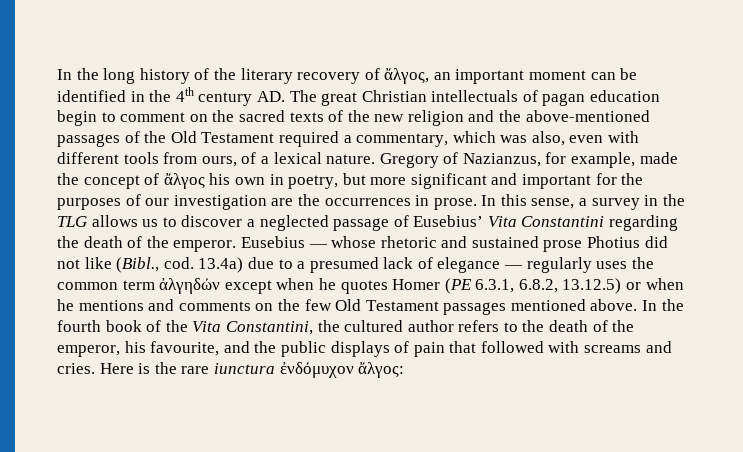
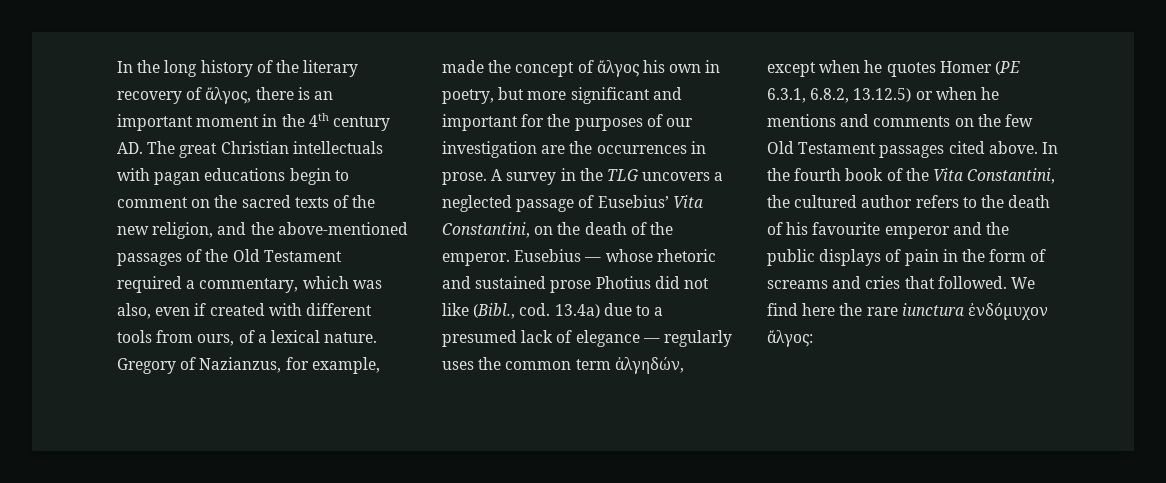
- In the long history of the literary recovery of ἄλγος, an important moment can be identified in the 4th century AD. The great Christian intellectuals of pagan education begin to comment on the sacred texts of the new religion and the above-mentioned passages of the Old Testament required a commentary, which was also, even with different tools from ours, of a lexical nature.
+ In the long history of the literary recovery of ἄλγος, there is an important moment in the 4th century AD. The great Christian intellectuals with pagan educations begin to comment on the sacred texts of the new religion, and the above-mentioned passages of the Old Testament required a commentary, which was also, even if created with different tools from ours, of a lexical nature.
- In this sense, a survey in the TLG allows us to discover a neglected passage of Eusebius’ Vita Constantini regarding the death of the emperor.
+ A survey in the TLG uncovers a neglected passage of Eusebius’ Vita Constantini, on the death of the emperor.
- 13.4a) due to a presumed lack of elegance — regularly uses the common term ἀλγηδών except when he quotes Homer (PE 6.3.1, 6.8.2, 13.12.5) or when he mentions and comments on the few Old Testament passages mentioned above.
+ 13.4a) due to a presumed lack of elegance — regularly uses the common term ἀλγηδών, except when he quotes Homer (PE 6.3.1, 6.8.2, 13.12.5) or when he mentions and comments on the few Old Testament passages cited above.
- In the fourth book of the Vita Constantini, the cultured author refers to the death of the emperor, his favourite, and the public displays of pain that followed with screams and cries. Here is the rare iunctura ἐνδόμυχον ἄλγος:
+ In the fourth book of the Vita Constantini, the cultured author refers to the death of his favourite emperor and the public displays of pain in the form of screams and cries that followed. We find here the rare iunctura ἐνδόμυχον ἄλγος:

